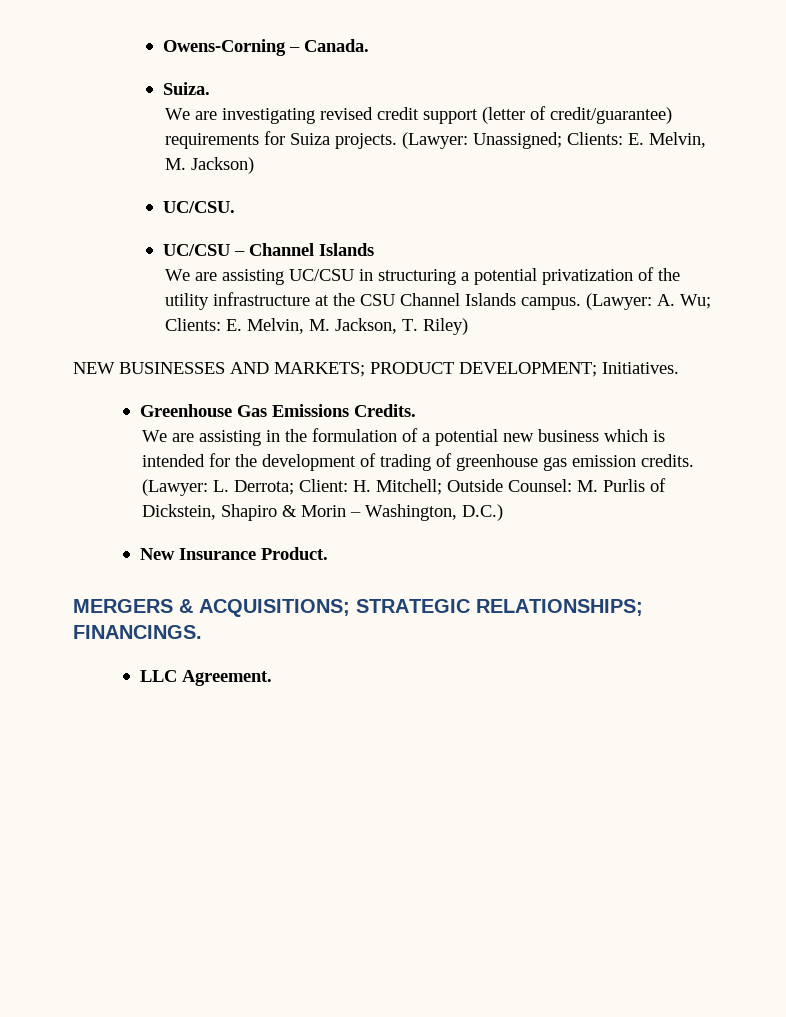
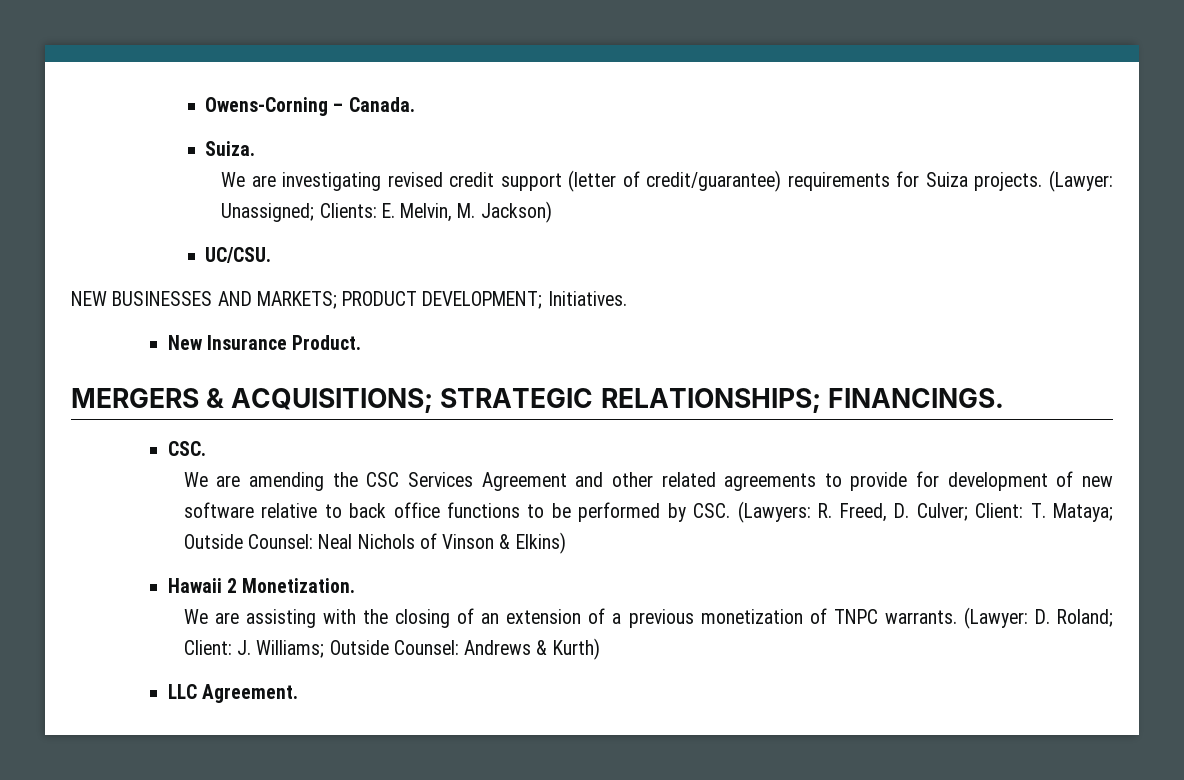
- UC/CSU – Channel Islands
- We are assisting UC/CSU in structuring a potential privatization of the utility infrastructure at the CSU Channel Islands campus. (Lawyer: A. Wu; Clients: E. Melvin, M. Jackson, T. Riley)
- Greenhouse Gas Emissions Credits.
- We are assisting in the formulation of a potential new business which is intended for the development of trading of greenhouse gas emission credits. (Lawyer: L. Derrota; Client: H. Mitchell; Outside Counsel: M. Purlis of Dickstein, Shapiro & Morin – Washington, D.C.)
  MERGERS & ACQUISITIONS; STRATEGIC RELATIONSHIPS; FINANCINGS.
+ CSC.
+ We are amending the CSC Services Agreement and other related agreements to provide for development of new software relative to back office functions to be performed by CSC. (Lawyers: R. Freed, D. Culver; Client: T. Mataya; Outside Counsel: Neal Nichols of Vinson & Elkins)
+ Hawaii 2 Monetization.
+ We are assisting with the closing of an extension of a previous monetization of TNPC warrants. (Lawyer: D. Roland; Client: J. Williams; Outside Counsel: Andrews & Kurth)

